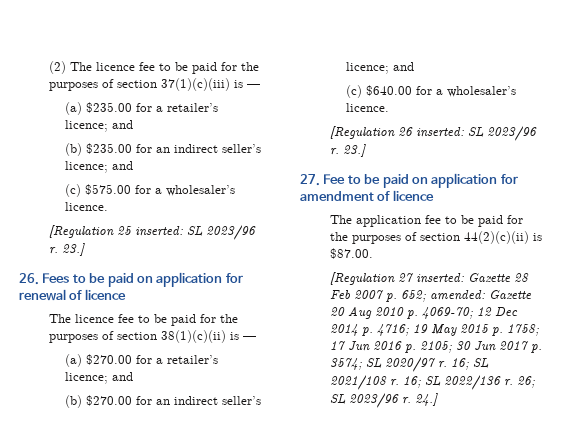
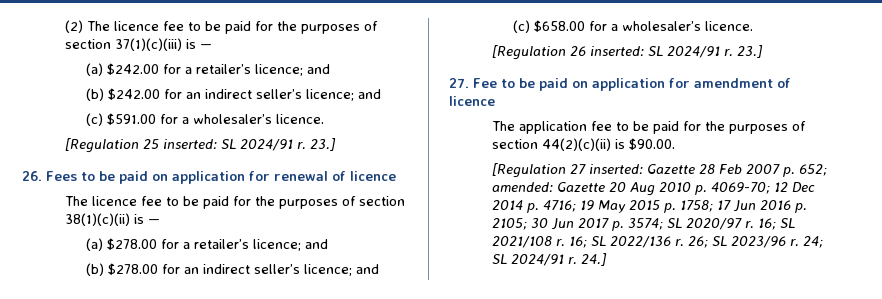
- (a) $235.00 for a retailer’s licence; and
- (b) $235.00 for an indirect seller’s licence; and
- (c) $575.00 for a wholesaler’s licence.
+ (a) $242.00 for a retailer’s licence; and
+ (b) $242.00 for an indirect seller’s licence; and
+ (c) $591.00 for a wholesaler’s licence.
- [Regulation 25 inserted: SL 2023/96 r.
+ [Regulation 25 inserted: SL 2024/91 r.
- (a) $270.00 for a retailer’s licence; and
- (b) $270.00 for an indirect seller’s licence; and
- (c) $640.00 for a wholesaler’s licence.
+ (a) $278.00 for a retailer’s licence; and
+ (b) $278.00 for an indirect seller’s licence; and
+ (c) $658.00 for a wholesaler’s licence.
- [Regulation 26 inserted: SL 2023/96 r.
+ [Regulation 26 inserted: SL 2024/91 r.
- The application fee to be paid for the purposes of section 44(2)(c)(ii) is $87.00.
+ The application fee to be paid for the purposes of section 44(2)(c)(ii) is $90.00.
+ 24; SL 2024/91 r.

